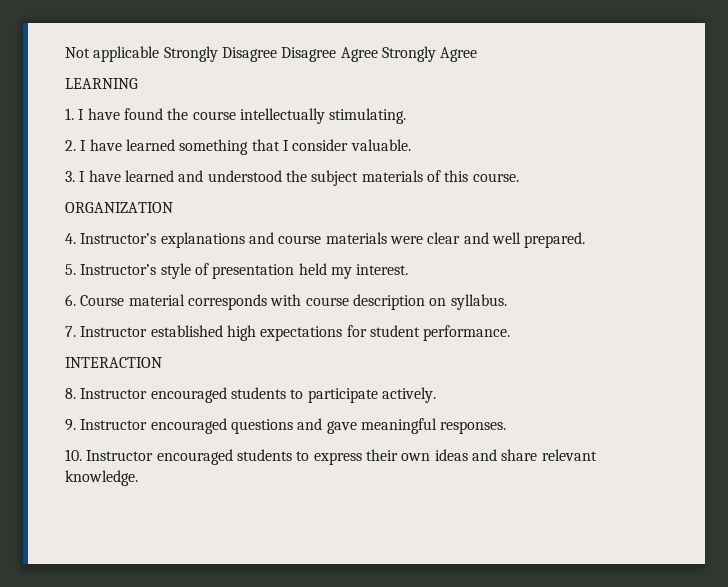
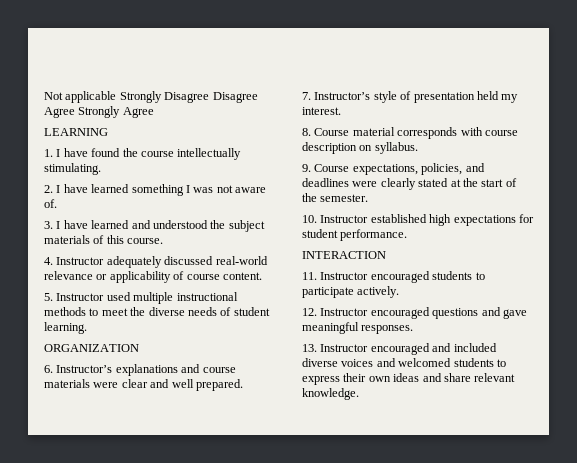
- 2. I have learned something that I consider valuable.
+ 2. I have learned something I was not aware of.
+ 4. Instructor adequately discussed real-world relevance or applicability of course content.
+ 5. Instructor used multiple instructional methods to meet the diverse needs of student learning.
- 4. Instructor’s explanations and course materials were clear and well prepared.
+ 6. Instructor’s explanations and course materials were clear and well prepared.
- 5. Instructor’s style of presentation held my interest.
+ 7. Instructor’s style of presentation held my interest.
- 6. Course material corresponds with course description on syllabus.
+ 8. Course material corresponds with course description on syllabus.
- 7. Instructor established high expectations for student performance.
+ 9. Course expectations, policies, and deadlines were clearly stated at the start of the semester.
+ 10. Instructor established high expectations for student performance.
- 8. Instructor encouraged students to participate actively.
+ 11. Instructor encouraged students to participate actively.
- 9. Instructor encouraged questions and gave meaningful responses.
+ 12. Instructor encouraged questions and gave meaningful responses.
- 10. Instructor encouraged students to express their own ideas and share relevant knowledge.
+ 13. Instructor encouraged and included diverse voices and welcomed students to express their own ideas and share relevant knowledge.

